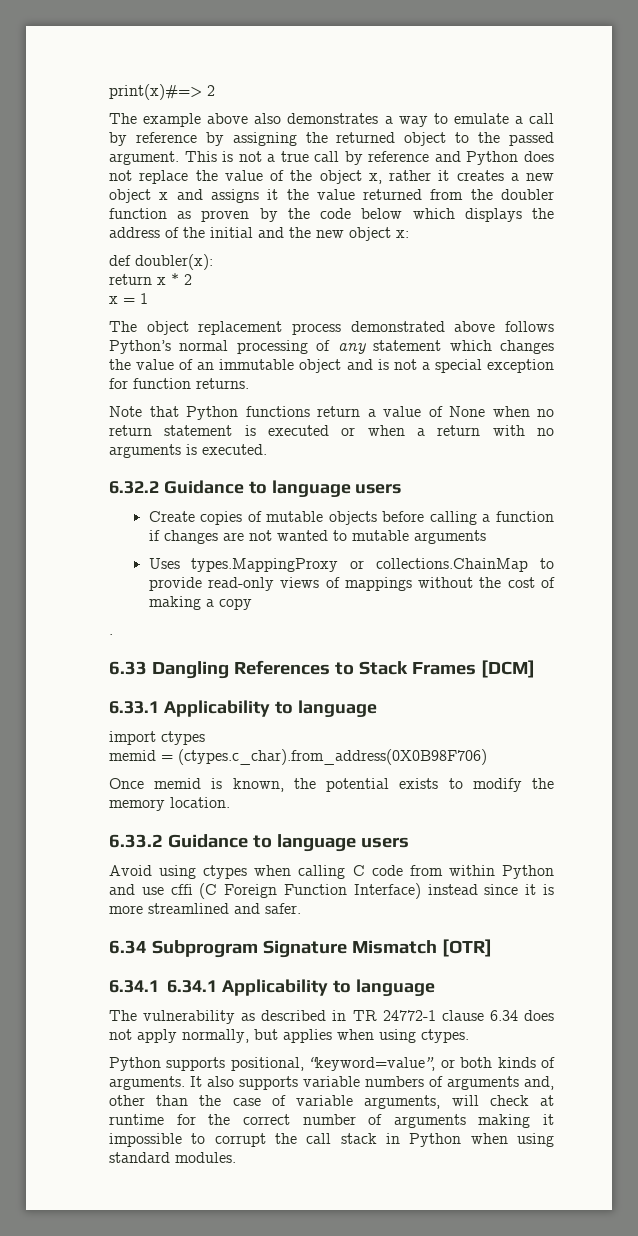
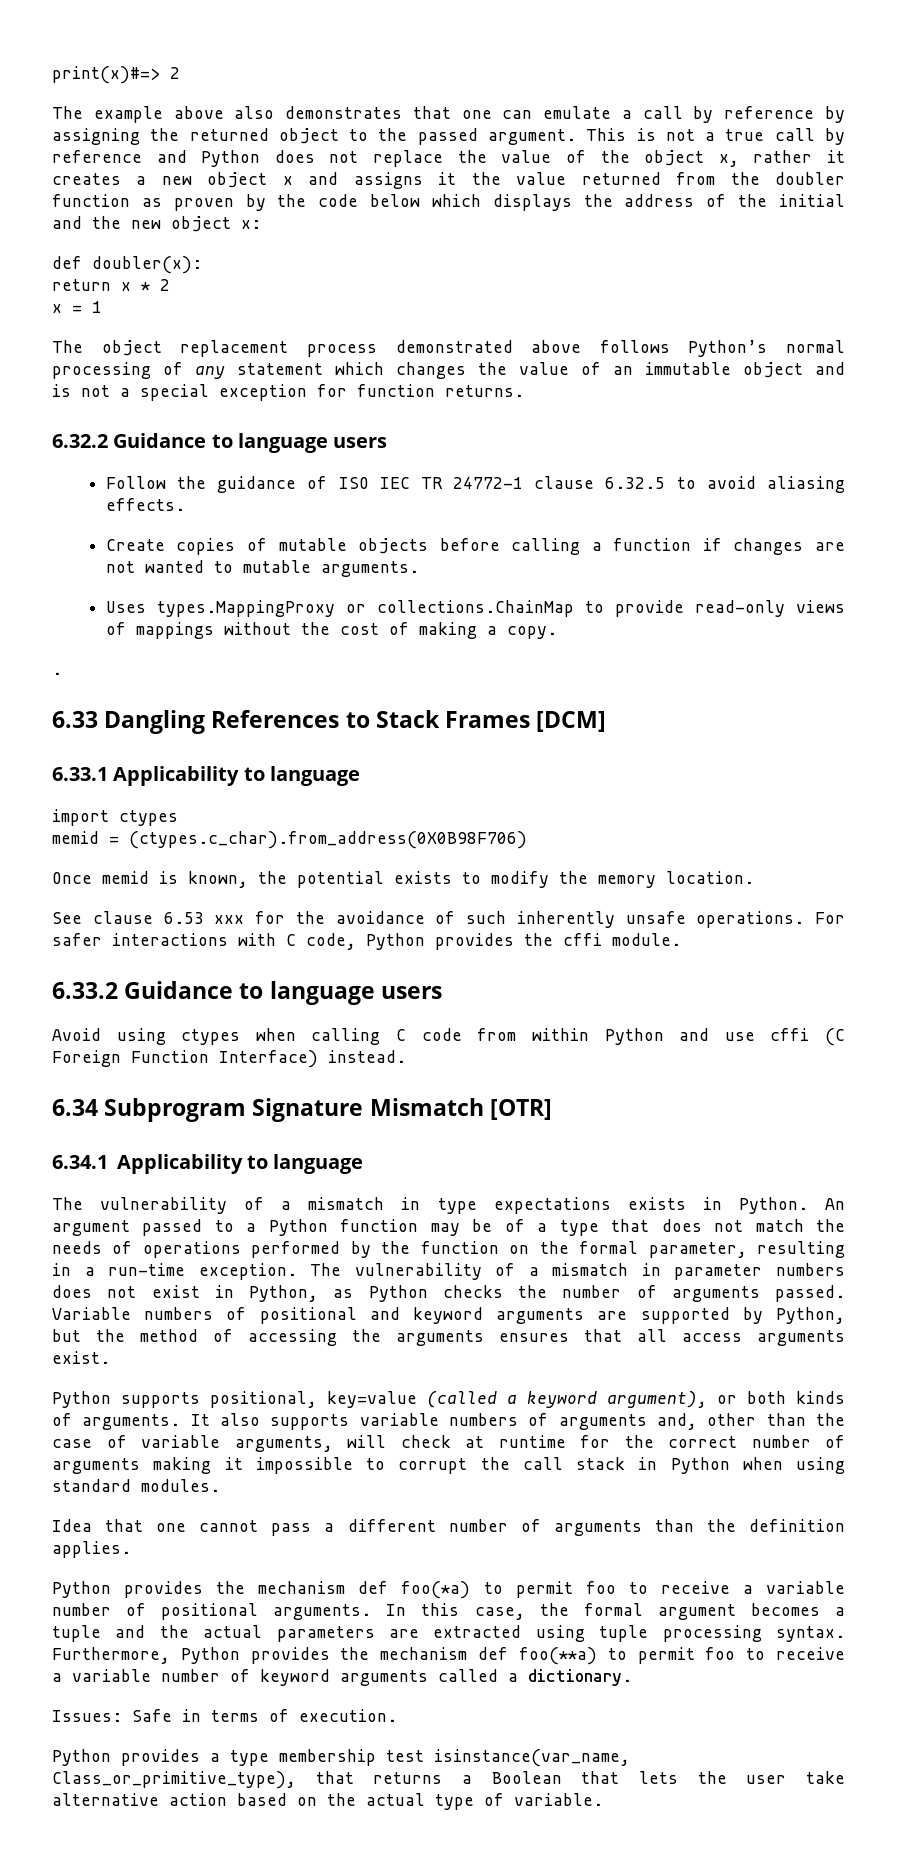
- The example above also demonstrates a way to emulate a call by reference by assigning the returned object to the passed argument.
+ The example above also demonstrates that one can emulate a call by reference by assigning the returned object to the passed argument.
- Note that Python functions return a value of None when no return statement is executed or when a return with no arguments is executed.
+ Follow the guidance of ISO IEC TR 24772-1 clause 6.32.5 to avoid aliasing effects.
- Create copies of mutable objects before calling a function if changes are not wanted to mutable arguments
+ Create copies of mutable objects before calling a function if changes are not wanted to mutable arguments.
- Uses types.MappingProxy or collections.ChainMap to provide read-only views of mappings without the cost of making a copy
+ Uses types.MappingProxy or collections.ChainMap to provide read-only views of mappings without the cost of making a copy.
+ See clause 6.53 xxx for the avoidance of such inherently unsafe operations. For safer interactions with C code, Python provides the cffi module.
- Avoid using ctypes when calling C code from within Python and use cffi (C Foreign Function Interface) instead since it is more streamlined and safer.
+ Avoid using ctypes when calling C code from within Python and use cffi (C Foreign Function Interface) instead.
- 6.34.1 6.34.1 Applicability to language
+ 6.34.1 Applicability to language
- The vulnerability as described in TR 24772-1 clause 6.34 does not apply normally, but applies when using ctypes.
- Python supports positional, “keyword=value”, or both kinds of arguments.
+ The vulnerability of a mismatch in type expectations exists in Python. An argument passed to a Python function may be of a type that does not match the needs of operations performed by the function on the formal parameter, resulting in a run-time exception. The vulnerability of a mismatch in parameter numbers does not exist in Python, as Python checks the number of arguments passed. Variable numbers of positional and keyword arguments are supported by Python, but the method of accessing the arguments ensures that all access arguments exist.
+ Python supports positional, key=value (called a keyword argument), or both kinds of arguments.
+ Idea that one cannot pass a different number of arguments than the definition applies.
+ Python provides the mechanism def foo(*a) to permit foo to receive a variable number of positional arguments. In this case, the formal argument becomes a tuple and the actual parameters are extracted using tuple processing syntax. Furthermore, Python provides the mechanism def foo(**a) to permit foo to receive a variable number of keyword arguments called a dictionary.
+ Issues: Safe in terms of execution.
+ Python provides a type membership test isinstance(var_name, Class_or_primitive_type), that returns a Boolean that lets the user take alternative action based on the actual type of variable.

